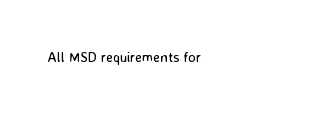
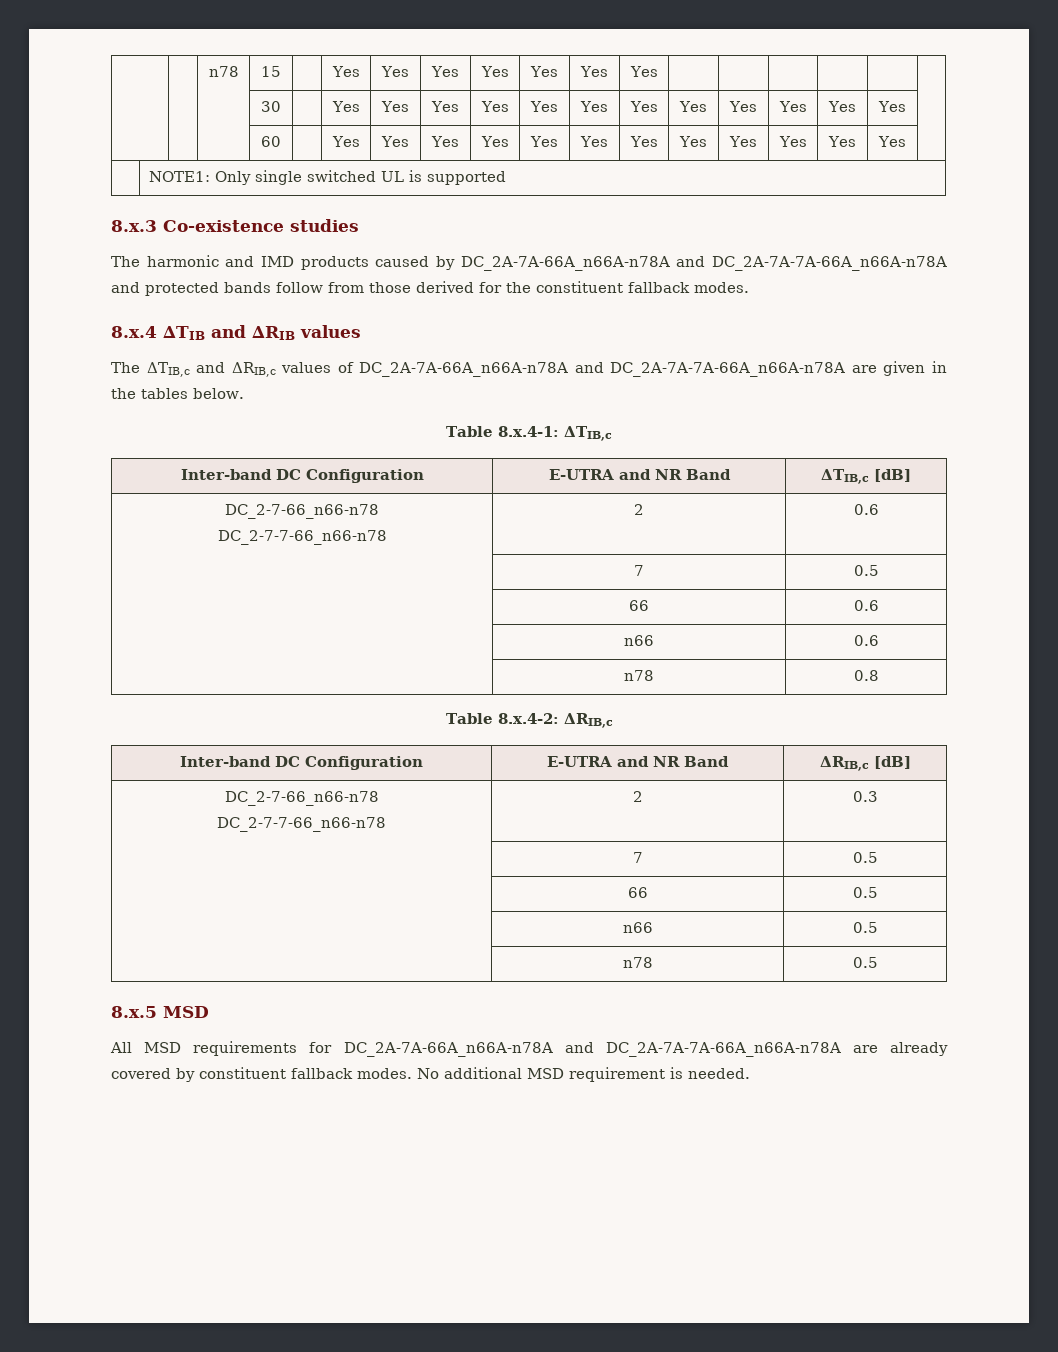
- All MSD requirements for
+ | | n78 | 15 | | Yes | Yes | Yes | Yes | Yes | Yes | Yes | | | | | |
+ | | | 30 | | Yes | Yes | Yes | Yes | Yes | Yes | Yes | Yes | Yes | Yes | Yes | Yes |
+ | | | 60 | | Yes | Yes | Yes | Yes | Yes | Yes | Yes | Yes | Yes | Yes | Yes | Yes |
+ | NOTE1: Only single switched UL is supported
+ 8.x.3 Co-existence studies
+ The harmonic and IMD products caused by DC_2A-7A-66A_n66A-n78A and DC_2A-7A-7A-66A_n66A-n78A and protected bands follow from those derived for the constituent fallback modes.
+ 8.x.4 ∆TIB and ∆RIB values
+ The ΔTIB,c and ΔRIB,c values of DC_2A-7A-66A_n66A-n78A and DC_2A-7A-7A-66A_n66A-n78A are given in the tables below.
+ Table 8.x.4-1: ΔTIB,c
+ Inter-band DC Configuration | E-UTRA and NR Band | ΔTIB,c [dB]
+ DC_2-7-66_n66-n78
+ DC_2-7-7-66_n66-n78 | 2 | 0.6
+ | 7 | 0.5
+ | 66 | 0.6
+ | n66 | 0.6
+ | n78 | 0.8
+ Table 8.x.4-2: ΔRIB,c
+ Inter-band DC Configuration | E-UTRA and NR Band | ΔRIB,c [dB]
+ DC_2-7-66_n66-n78
+ DC_2-7-7-66_n66-n78 | 2 | 0.3
+ | 7 | 0.5
+ | 66 | 0.5
+ | n66 | 0.5
+ | n78 | 0.5
+ 8.x.5 MSD
+ All MSD requirements for DC_2A-7A-66A_n66A-n78A and DC_2A-7A-7A-66A_n66A-n78A are already covered by constituent fallback modes. No additional MSD requirement is needed.

